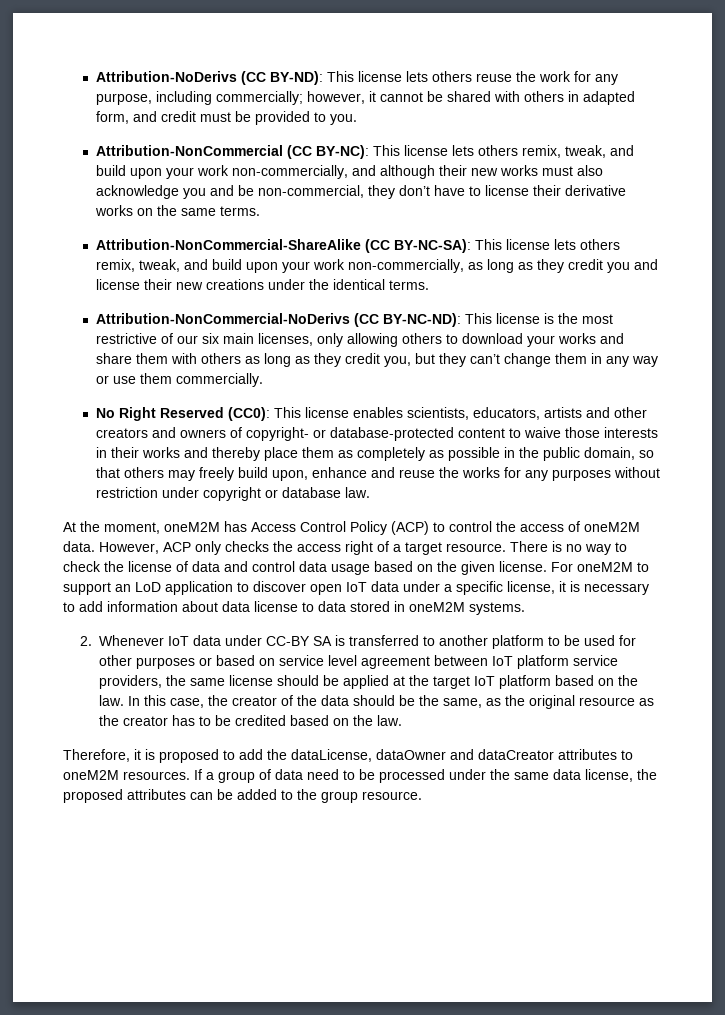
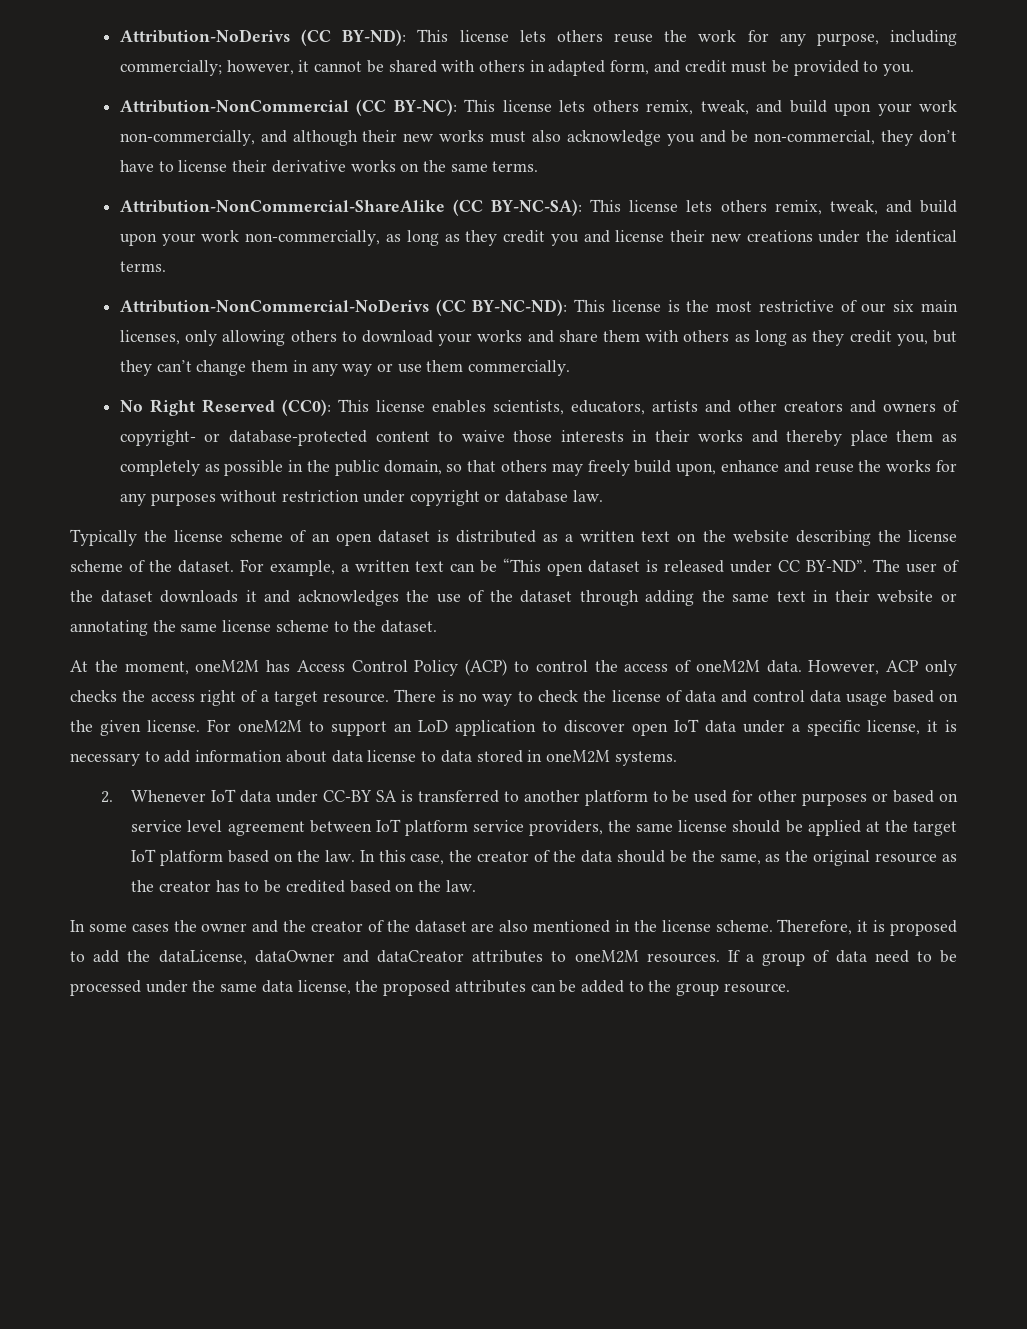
+ Typically the license scheme of an open dataset is distributed as a written text on the website describing the license scheme of the dataset. For example, a written text can be “This open dataset is released under CC BY-ND”. The user of the dataset downloads it and acknowledges the use of the dataset through adding the same text in their website or annotating the same license scheme to the dataset.
+ In some cases the owner and the creator of the dataset are also mentioned in the license scheme.

